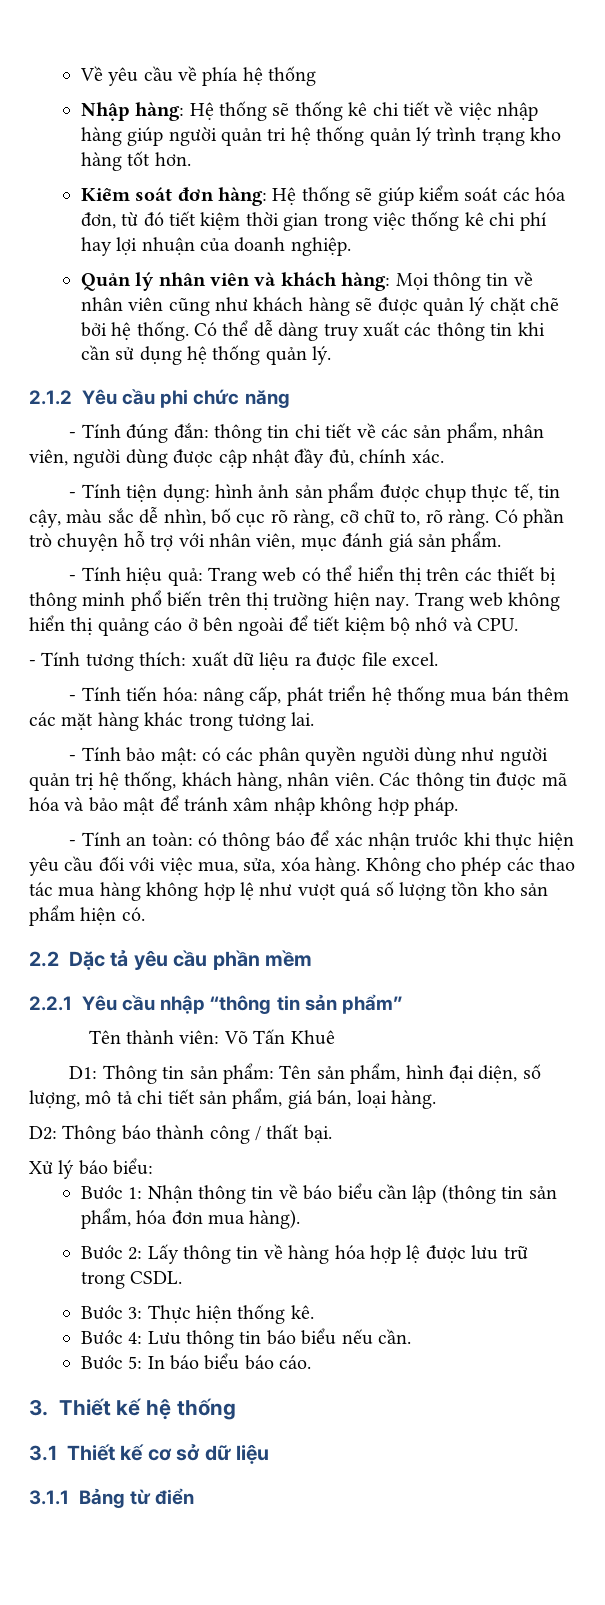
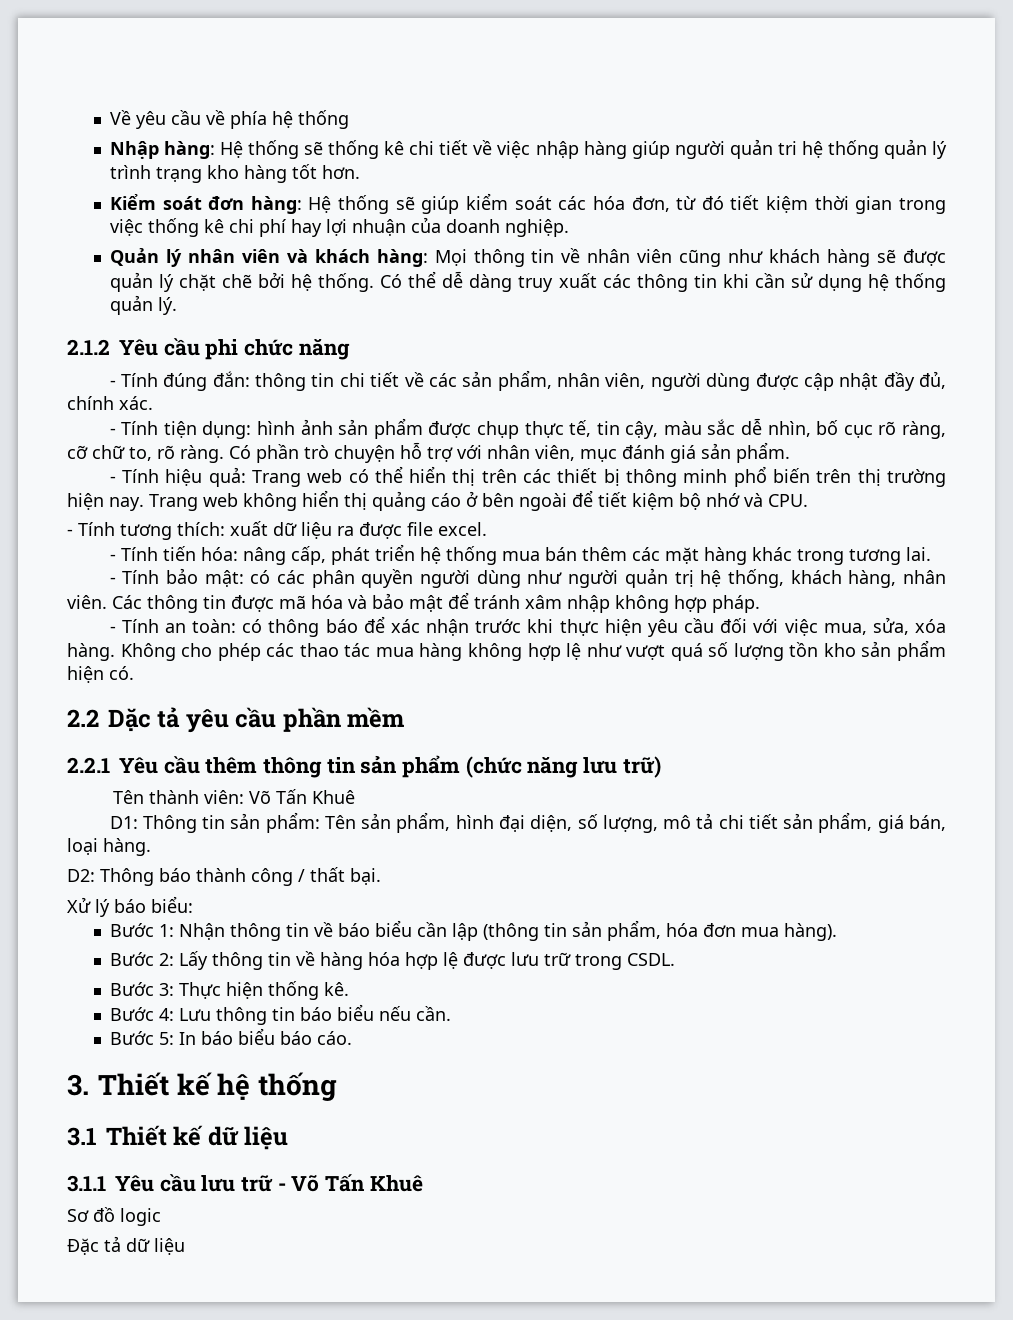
- 2.2.1 Yêu cầu nhập “thông tin sản phẩm”
+ 2.2.1 Yêu cầu thêm thông tin sản phẩm (chức năng lưu trữ)
- 3.1 Thiết kế cơ sở dữ liệu
+ 3.1 Thiết kế dữ liệu
- 3.1.1 Bảng từ điển
+ 3.1.1 Yêu cầu lưu trữ - Võ Tấn Khuê
+ Sơ đồ logic
+ Đặc tả dữ liệu

